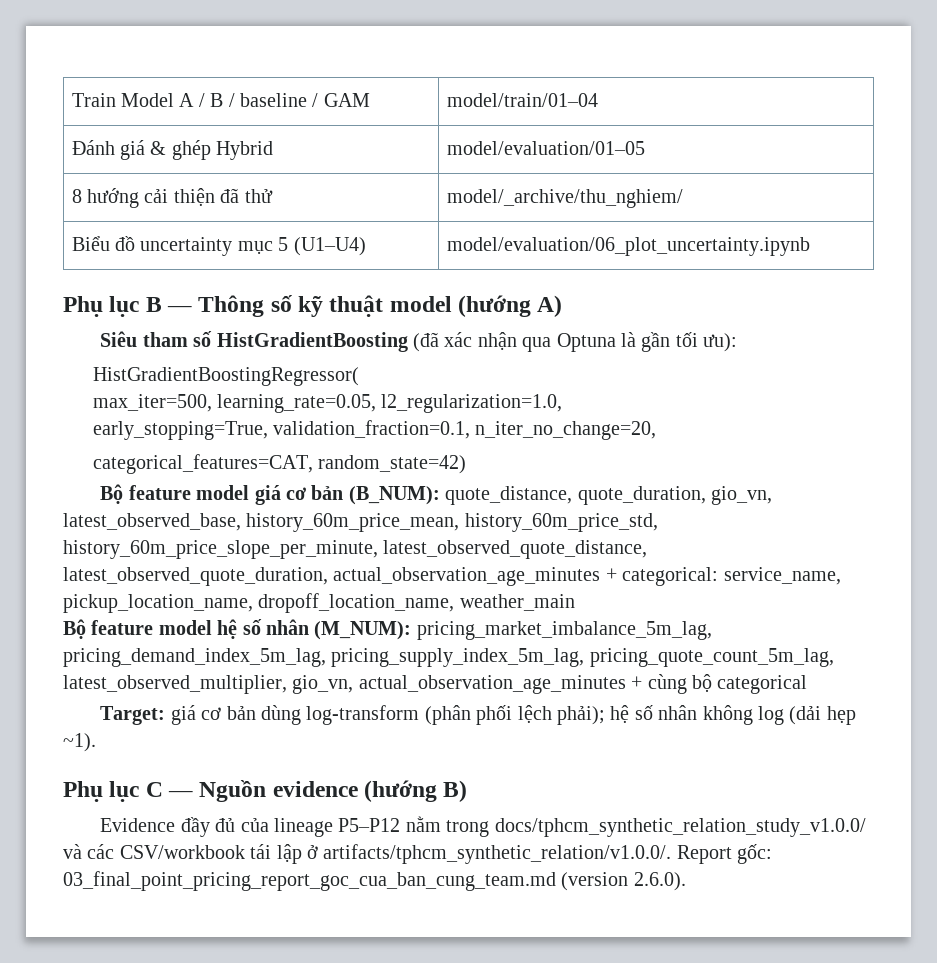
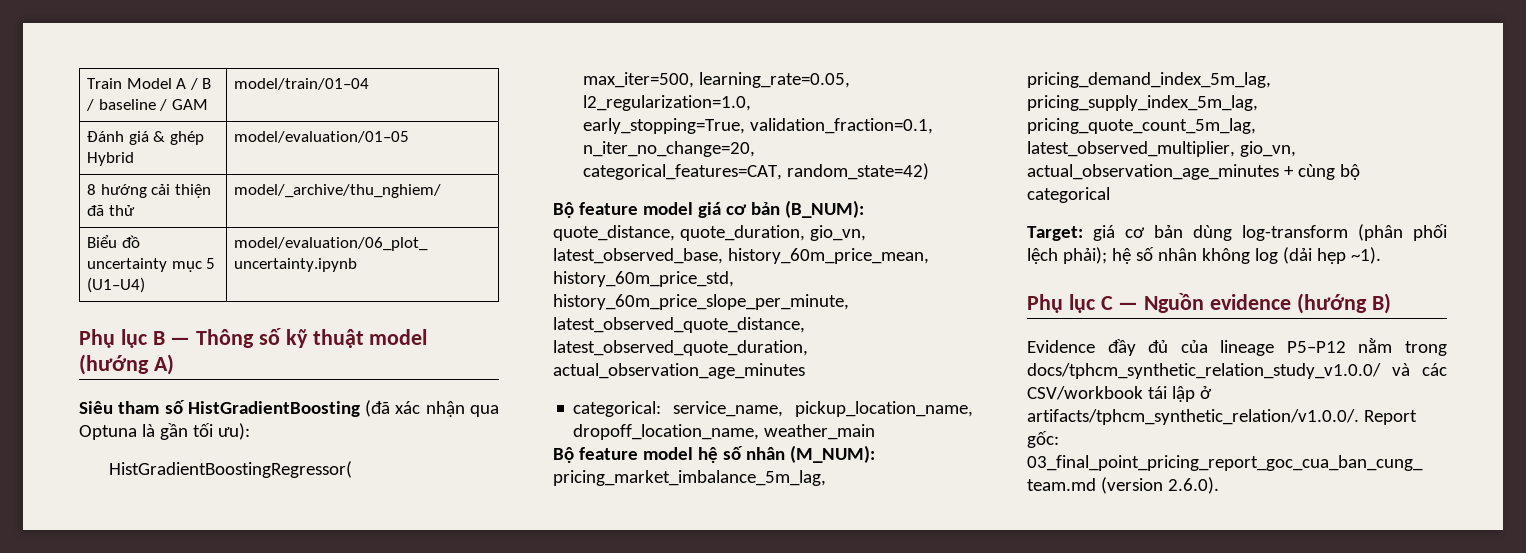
- Bộ feature model giá cơ bản (B_NUM): quote_distance, quote_duration, gio_vn, latest_observed_base, history_60m_price_mean, history_60m_price_std, history_60m_price_slope_per_minute, latest_observed_quote_distance, latest_observed_quote_duration, actual_observation_age_minutes + categorical: service_name, pickup_location_name, dropoff_location_name, weather_main
+ Bộ feature model giá cơ bản (B_NUM): quote_distance, quote_duration, gio_vn, latest_observed_base, history_60m_price_mean, history_60m_price_std, history_60m_price_slope_per_minute, latest_observed_quote_distance, latest_observed_quote_duration, actual_observation_age_minutes
+ categorical: service_name, pickup_location_name, dropoff_location_name, weather_main

